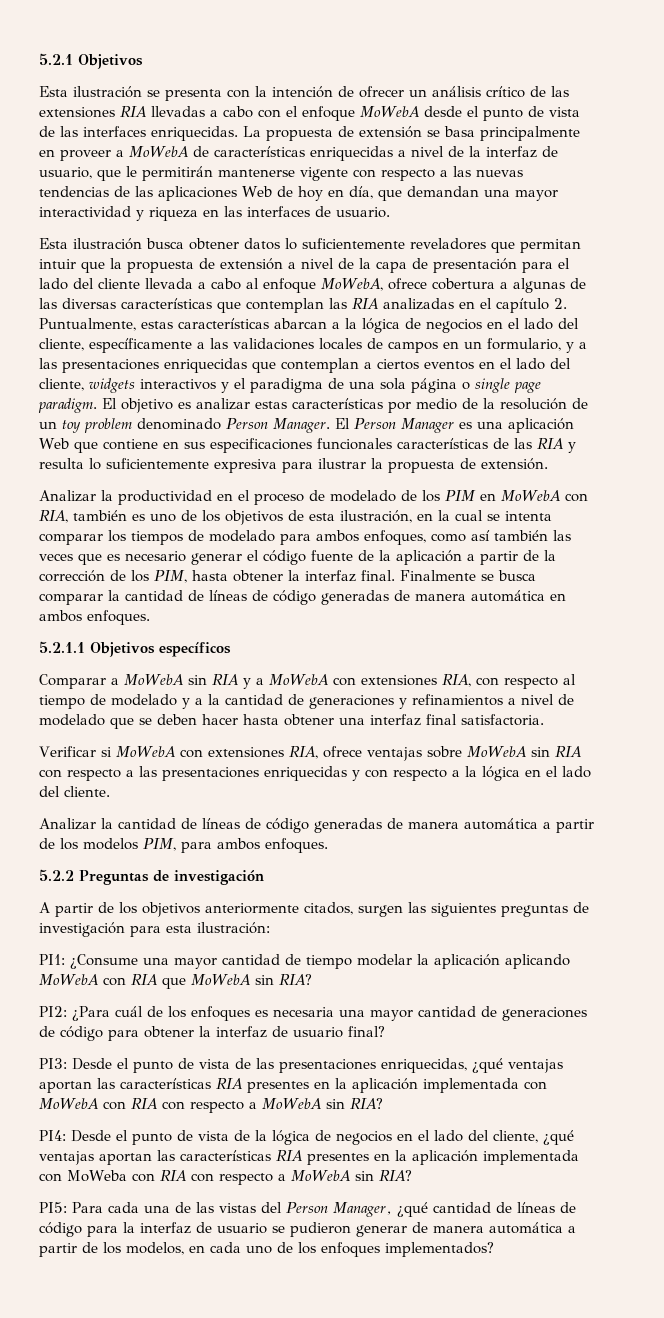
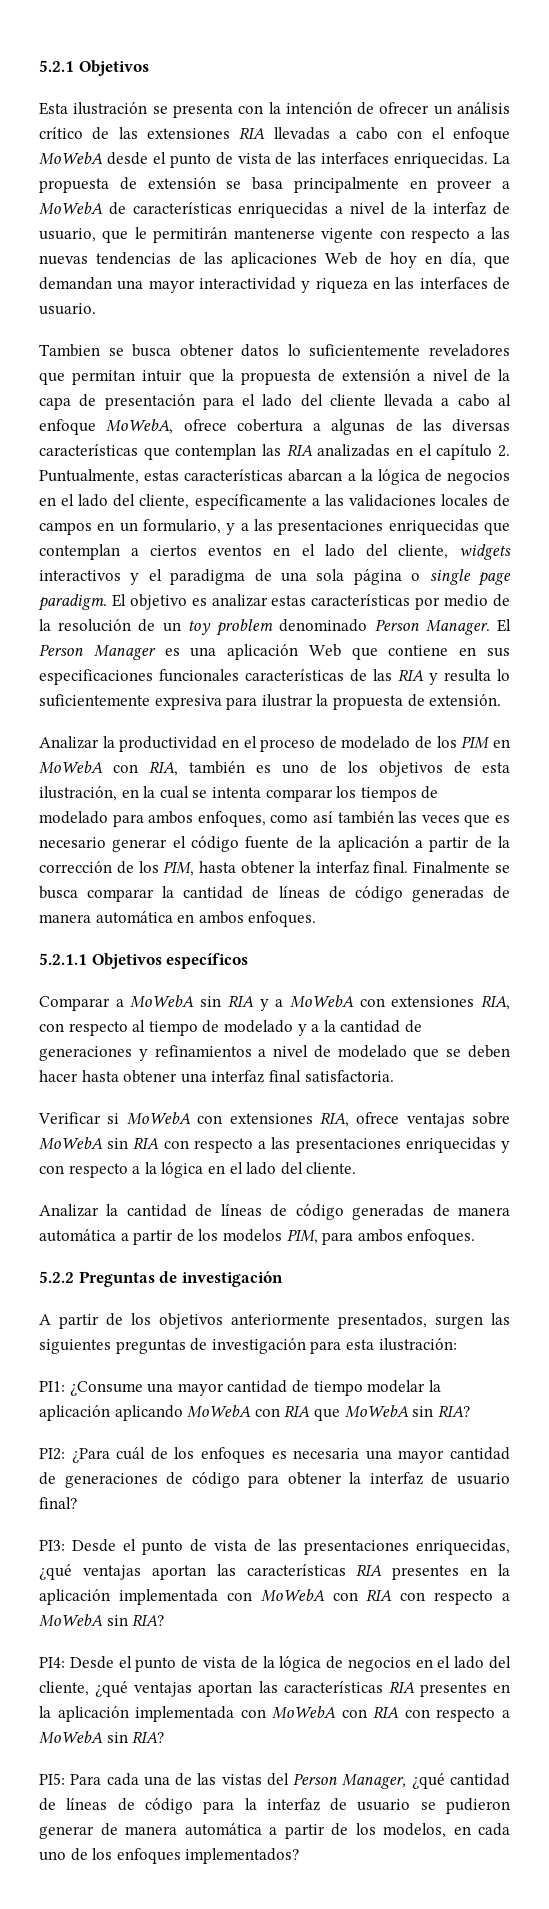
- Esta ilustración busca obtener datos lo suficientemente reveladores que permitan intuir que la propuesta de extensión a nivel de la capa de presentación para el lado del cliente llevada a cabo al enfoque MoWebA, ofrece cobertura a algunas de las diversas características que contemplan las RIA analizadas en el capítulo 2. Puntualmente, estas características abarcan a la lógica de negocios en el lado del cliente, específicamente a las validaciones locales de campos en un formulario, y a las presentaciones enriquecidas que contemplan a ciertos eventos en el lado del cliente, widgets interactivos y el paradigma de una sola página o single page paradigm.
+ Tambien se busca obtener datos lo suficientemente reveladores que permitan intuir que la propuesta de extensión a nivel de la capa de presentación para el lado del cliente llevada a cabo al enfoque MoWebA, ofrece cobertura a algunas de las diversas características que contemplan las RIA analizadas en el capítulo 2. Puntualmente, estas características abarcan a la lógica de negocios en el lado del cliente, específicamente a las validaciones locales de campos en un formulario, y a las presentaciones enriquecidas que contemplan a ciertos eventos en el lado del cliente, widgets interactivos y el paradigma de una sola página o single page paradigm.
- A partir de los objetivos anteriormente citados, surgen las siguientes preguntas de investigación para esta ilustración:
+ A partir de los objetivos anteriormente presentados, surgen las siguientes preguntas de investigación para esta ilustración:
- PI4: Desde el punto de vista de la lógica de negocios en el lado del cliente, ¿qué ventajas aportan las características RIA presentes en la aplicación implementada con MoWeba con RIA con respecto a MoWebA sin RIA?
+ PI4: Desde el punto de vista de la lógica de negocios en el lado del cliente, ¿qué ventajas aportan las características RIA presentes en la aplicación implementada con MoWebA con RIA con respecto a MoWebA sin RIA?

